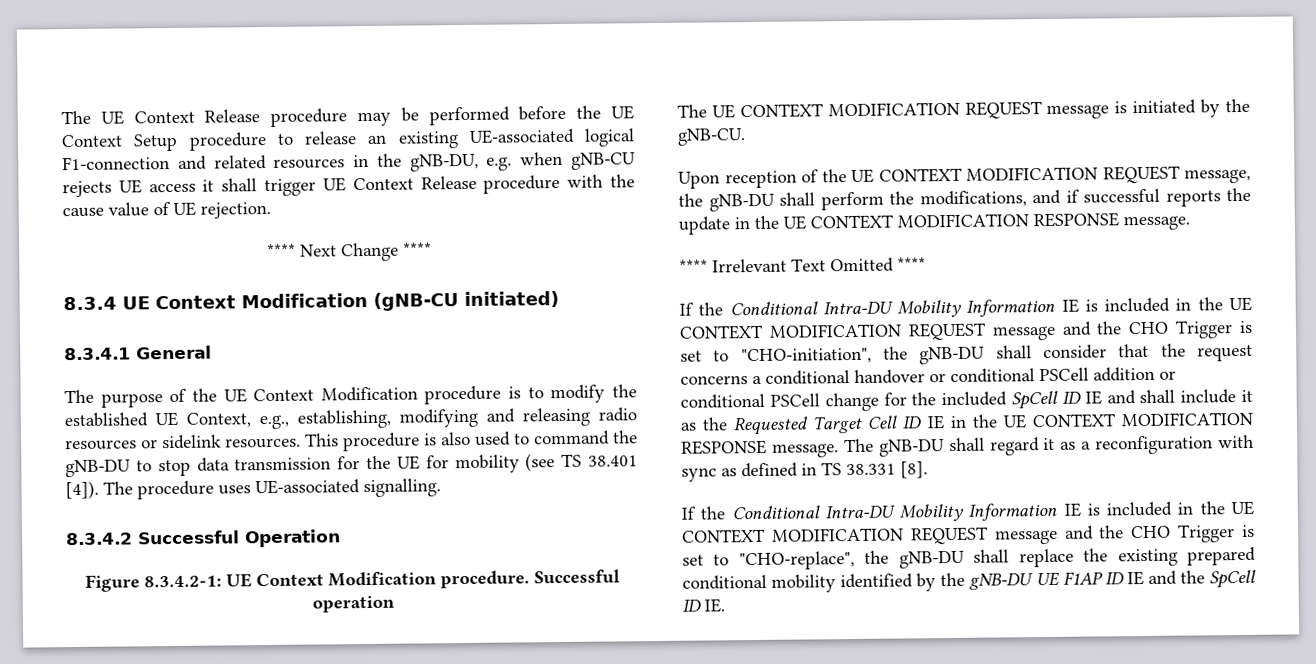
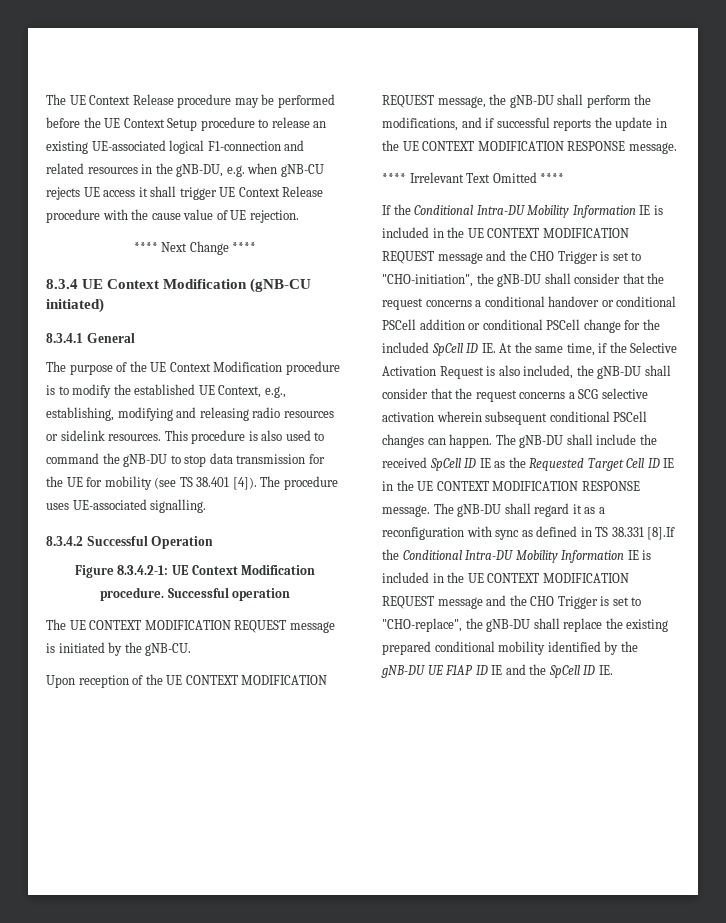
- If the Conditional Intra-DU Mobility Information IE is included in the UE CONTEXT MODIFICATION REQUEST message and the CHO Trigger is set to "CHO-initiation", the gNB-DU shall consider that the request concerns a conditional handover or conditional PSCell addition or conditional PSCell change for the included SpCell ID IE and shall include it as the Requested Target Cell ID IE in the UE CONTEXT MODIFICATION RESPONSE message.
+ If the Conditional Intra-DU Mobility Information IE is included in the UE CONTEXT MODIFICATION REQUEST message and the CHO Trigger is set to "CHO-initiation", the gNB-DU shall consider that the request concerns a conditional handover or conditional PSCell addition or conditional PSCell change for the included SpCell ID IE. At the same time, if the Selective Activation Request is also included, the gNB-DU shall consider that the request concerns a SCG selective activation wherein subsequent conditional PSCell changes can happen. The gNB-DU shall include the received SpCell ID IE as the Requested Target Cell ID IE in the UE CONTEXT MODIFICATION RESPONSE message.
- The gNB-DU shall regard it as a reconfiguration with sync as defined in TS 38.331 [8].
- If the Conditional Intra-DU Mobility Information IE is included in the UE CONTEXT MODIFICATION REQUEST message and the CHO Trigger is set to "CHO-replace", the gNB-DU shall replace the existing prepared conditional mobility identified by the gNB-DU UE F1AP ID IE and the SpCell ID IE.
+ The gNB-DU shall regard it as a reconfiguration with sync as defined in TS 38.331 [8].If the Conditional Intra-DU Mobility Information IE is included in the UE CONTEXT MODIFICATION REQUEST message and the CHO Trigger is set to "CHO-replace", the gNB-DU shall replace the existing prepared conditional mobility identified by the gNB-DU UE F1AP ID IE and the SpCell ID IE.

